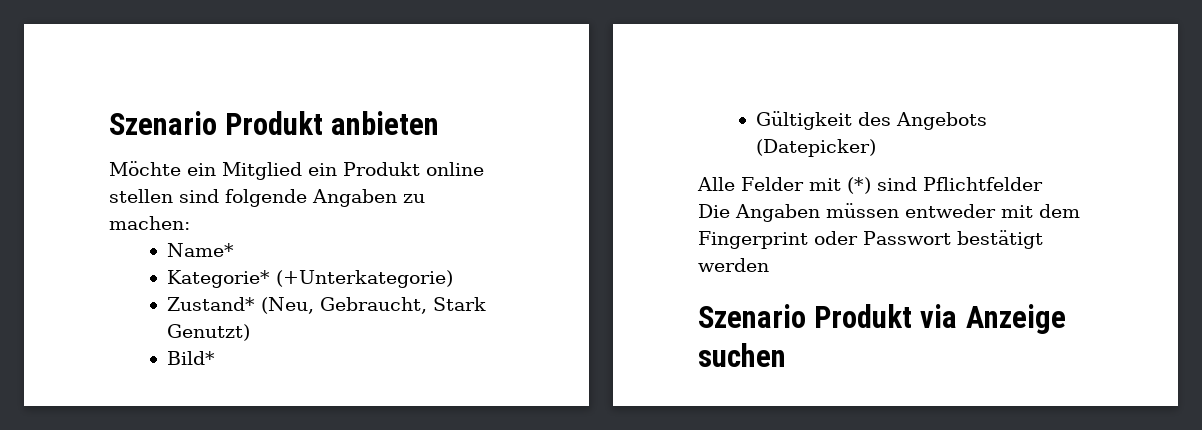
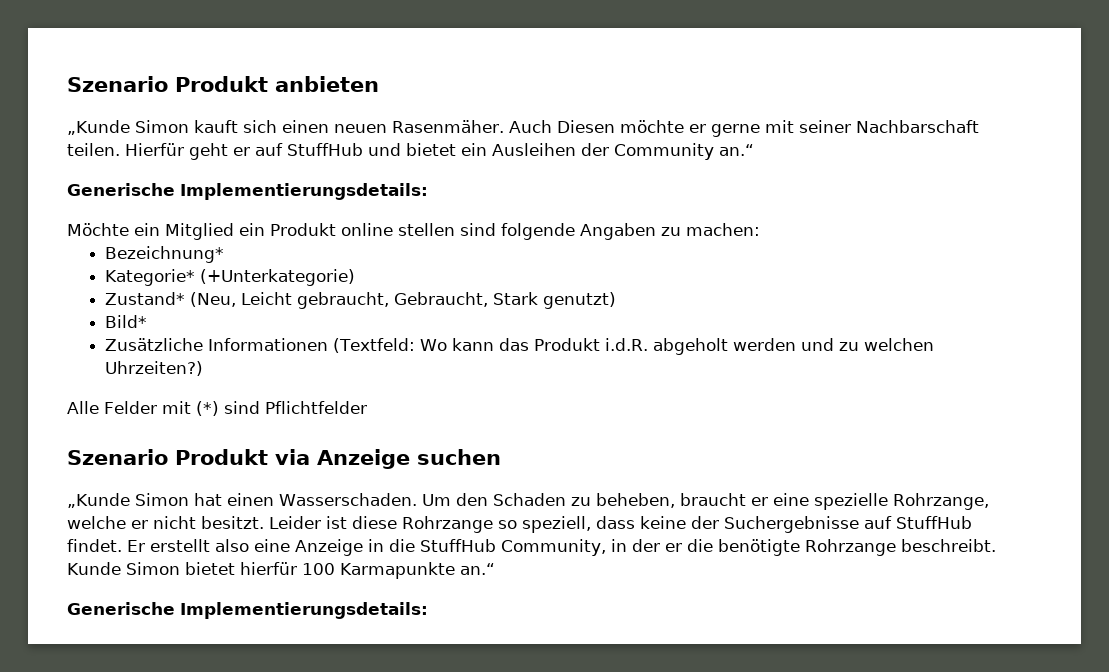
+ „Kunde Simon kauft sich einen neuen Rasenmäher. Auch Diesen möchte er gerne mit seiner Nachbarschaft teilen. Hierfür geht er auf StuffHub und bietet ein Ausleihen der Community an.“
+ Generische Implementierungsdetails:
- Name*
+ Bezeichnung*
- Zustand* (Neu, Gebraucht, Stark Genutzt)
+ Zustand* (Neu, Leicht gebraucht, Gebraucht, Stark genutzt)
- Gültigkeit des Angebots (Datepicker)
+ Zusätzliche Informationen (Textfeld: Wo kann das Produkt i.d.R. abgeholt werden und zu welchen Uhrzeiten?)
- Die Angaben müssen entweder mit dem Fingerprint oder Passwort bestätigt werden
+ „Kunde Simon hat einen Wasserschaden. Um den Schaden zu beheben, braucht er eine spezielle Rohrzange, welche er nicht besitzt. Leider ist diese Rohrzange so speziell, dass keine der Suchergebnisse auf StuffHub findet. Er erstellt also eine Anzeige in die StuffHub Community, in der er die benötigte Rohrzange beschreibt. Kunde Simon bietet hierfür 100 Karmapunkte an.“
+ Generische Implementierungsdetails:

